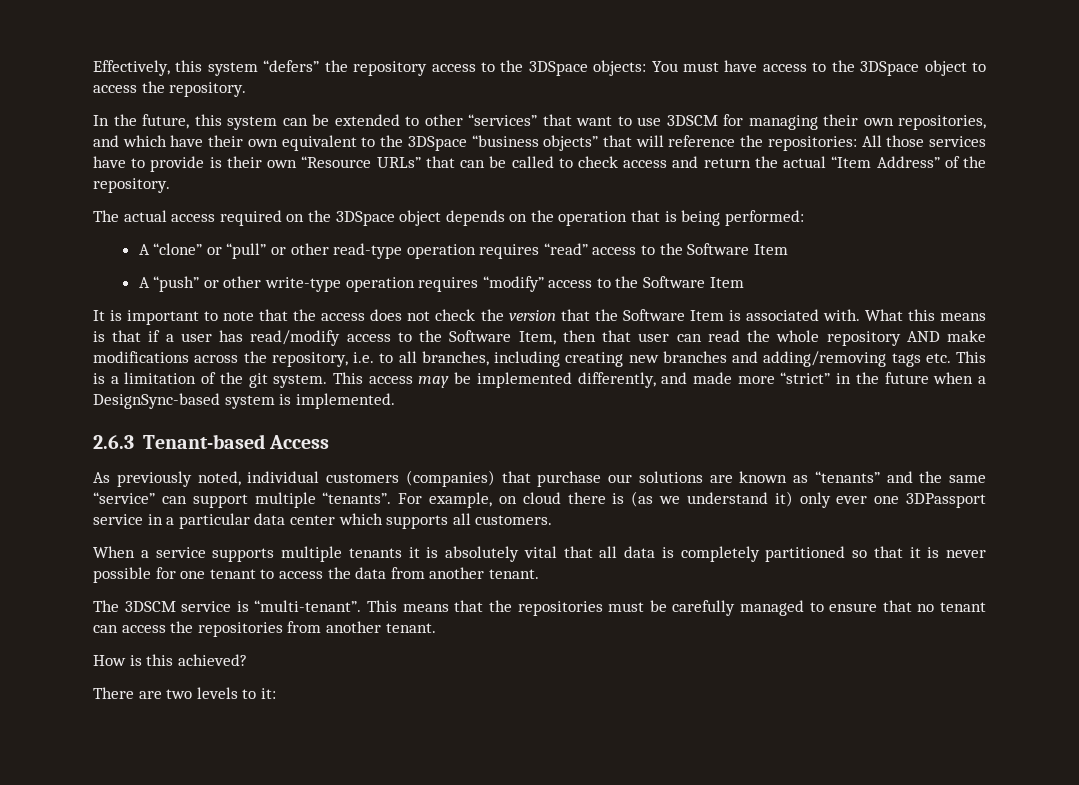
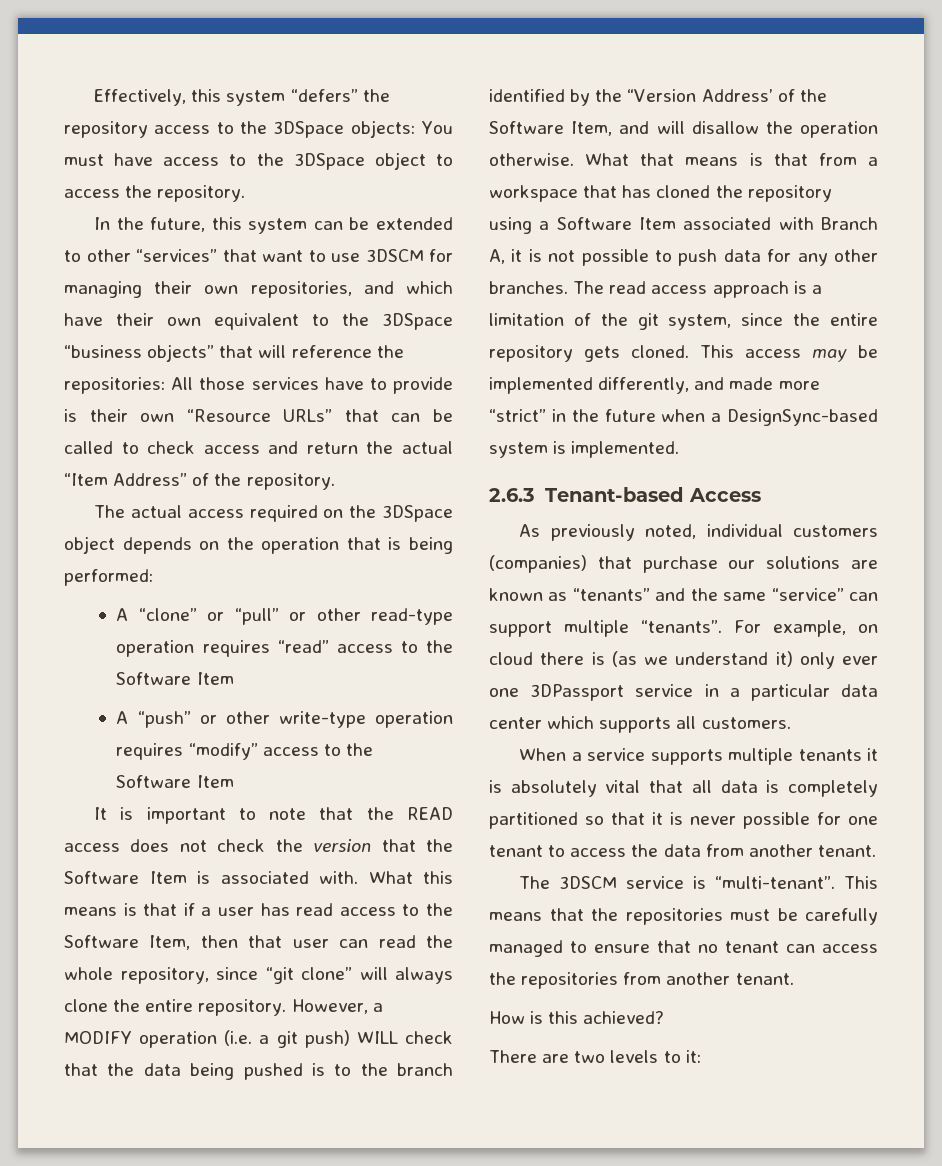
- It is important to note that the access does not check the version that the Software Item is associated with.
+ It is important to note that the READ access does not check the version that the Software Item is associated with.
- What this means is that if a user has read/modify access to the Software Item, then that user can read the whole repository AND make modifications across the repository, i.e. to all branches, including creating new branches and adding/removing tags etc. This is a limitation of the git system.
+ What this means is that if a user has read access to the Software Item, then that user can read the whole repository, since “git clone” will always clone the entire repository. However, a MODIFY operation (i.e. a git push) WILL check that the data being pushed is to the branch identified by the “Version Address’ of the Software Item, and will disallow the operation otherwise. What that means is that from a workspace that has cloned the repository using a Software Item associated with Branch A, it is not possible to push data for any other branches. The read access approach is a limitation of the git system, since the entire repository gets cloned.

